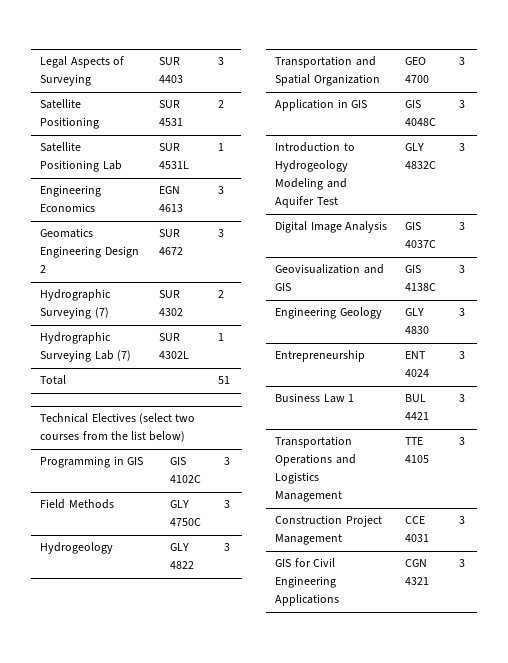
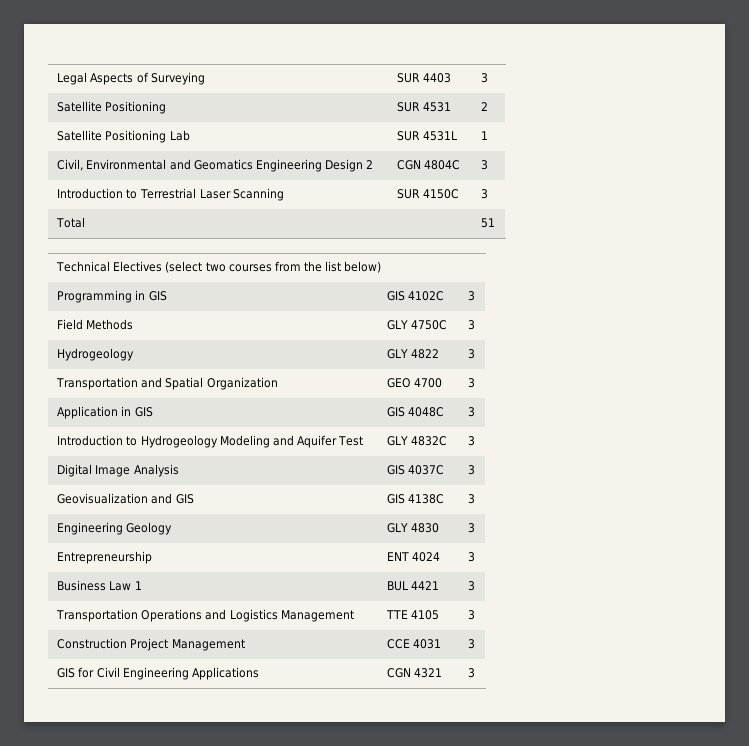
- Engineering Economics | EGN 4613 | 3
- Geomatics Engineering Design 2 | SUR 4672 | 3
- Hydrographic Surveying (7) | SUR 4302 | 2
- Hydrographic Surveying Lab (7) | SUR 4302L | 1
+ Civil, Environmental and Geomatics Engineering Design 2 | CGN 4804C | 3
+ Introduction to Terrestrial Laser Scanning | SUR 4150C | 3

